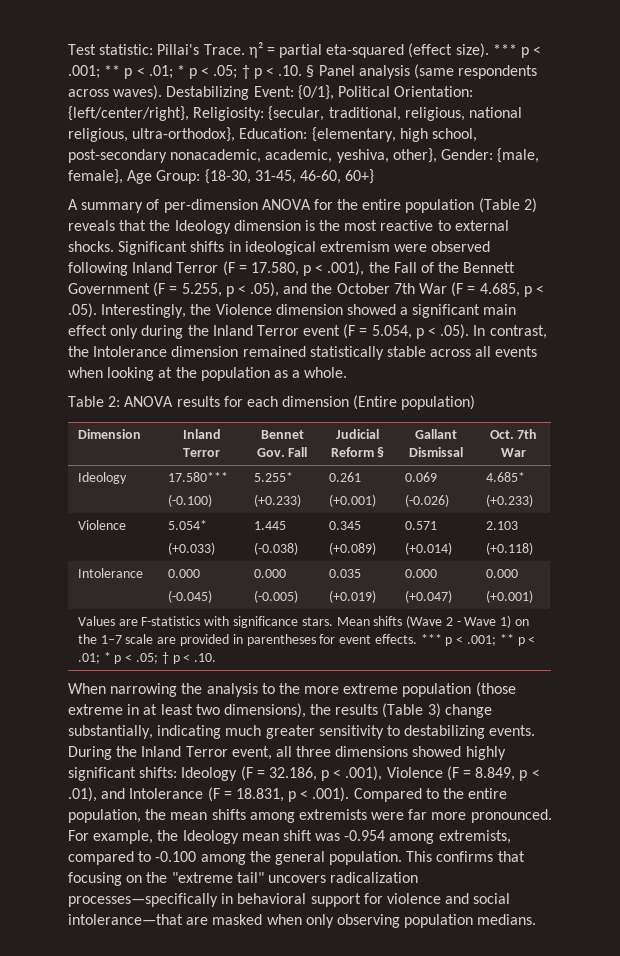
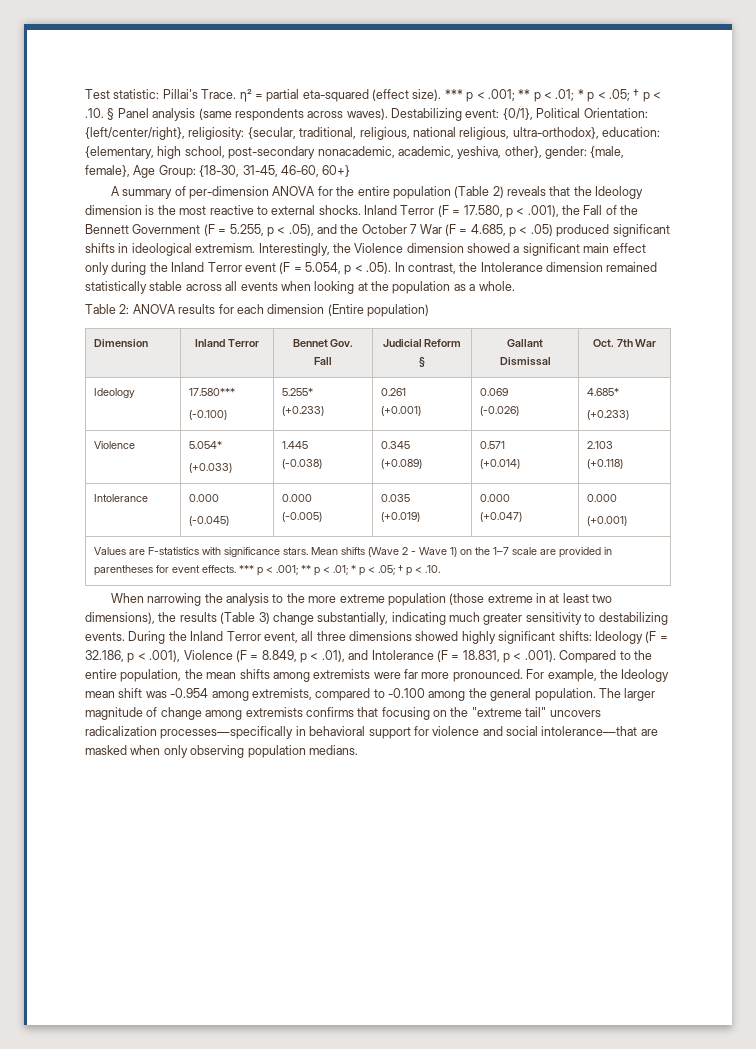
- Destabilizing Event: {0/1}, Political Orientation: {left/center/right}, Religiosity: {secular, traditional, religious, national religious, ultra-orthodox}, Education: {elementary, high school, post-secondary nonacademic, academic, yeshiva, other}, Gender: {male, female}, Age Group: {18-30, 31-45, 46-60, 60+}
+ Destabilizing event: {0/1}, Political Orientation: {left/center/right}, religiosity: {secular, traditional, religious, national religious, ultra-orthodox}, education: {elementary, high school, post-secondary nonacademic, academic, yeshiva, other}, gender: {male, female}, Age Group: {18-30, 31-45, 46-60, 60+}
- Significant shifts in ideological extremism were observed following Inland Terror (F = 17.580, p < .001), the Fall of the Bennett Government (F = 5.255, p < .05), and the October 7th War (F = 4.685, p < .05). Interestingly, the Violence dimension showed a significant main effect only during the Inland Terror event (F = 5.054, p < .05). In contrast, the Intolerance dimension remained statistically stable across all events when looking at the population as a whole.
+ Inland Terror (F = 17.580, p < .001), the Fall of the Bennett Government (F = 5.255, p < .05), and the October 7 War (F = 4.685, p < .05) produced significant shifts in ideological extremism. Interestingly, the Violence dimension showed a significant main effect only during the Inland Terror event (F = 5.054, p < .05). In contrast, the Intolerance dimension remained statistically stable across all events when looking at the population as a whole.
- This confirms that focusing on the "extreme tail" uncovers radicalization processes—specifically in behavioral support for violence and social intolerance—that are masked when only observing population medians.
+ The larger magnitude of change among extremists confirms that focusing on the "extreme tail" uncovers radicalization processes—specifically in behavioral support for violence and social intolerance—that are masked when only observing population medians.

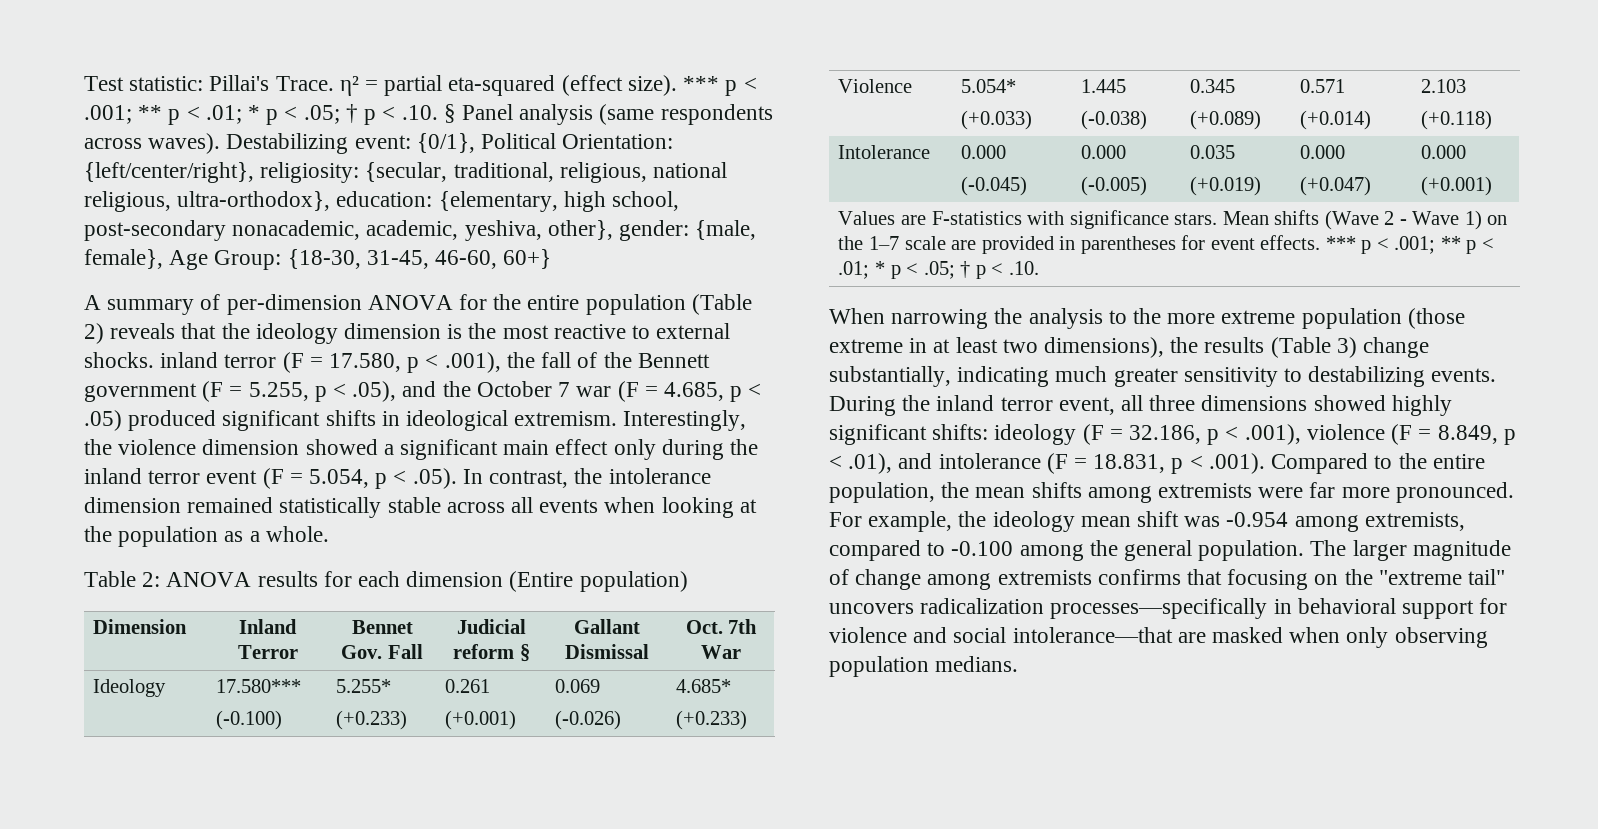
- A summary of per-dimension ANOVA for the entire population (Table 2) reveals that the Ideology dimension is the most reactive to external shocks. Inland Terror (F = 17.580, p < .001), the Fall of the Bennett Government (F = 5.255, p < .05), and the October 7 War (F = 4.685, p < .05) produced significant shifts in ideological extremism.
+ A summary of per-dimension ANOVA for the entire population (Table 2) reveals that the ideology dimension is the most reactive to external shocks. inland terror (F = 17.580, p < .001), the fall of the Bennett government (F = 5.255, p < .05), and the October 7 war (F = 4.685, p < .05) produced significant shifts in ideological extremism.
- Interestingly, the Violence dimension showed a significant main effect only during the Inland Terror event (F = 5.054, p < .05). In contrast, the Intolerance dimension remained statistically stable across all events when looking at the population as a whole.
+ Interestingly, the violence dimension showed a significant main effect only during the inland terror event (F = 5.054, p < .05). In contrast, the intolerance dimension remained statistically stable across all events when looking at the population as a whole.
- Dimension | Inland Terror | Bennet Gov. Fall | Judicial Reform § | Gallant Dismissal | Oct. 7th War
+ Dimension | Inland Terror | Bennet Gov. Fall | Judicial reform § | Gallant Dismissal | Oct. 7th War
- During the Inland Terror event, all three dimensions showed highly significant shifts: Ideology (F = 32.186, p < .001), Violence (F = 8.849, p < .01), and Intolerance (F = 18.831, p < .001). Compared to the entire population, the mean shifts among extremists were far more pronounced.
+ During the inland terror event, all three dimensions showed highly significant shifts: ideology (F = 32.186, p < .001), violence (F = 8.849, p < .01), and intolerance (F = 18.831, p < .001). Compared to the entire population, the mean shifts among extremists were far more pronounced.
- For example, the Ideology mean shift was -0.954 among extremists, compared to -0.100 among the general population.
+ For example, the ideology mean shift was -0.954 among extremists, compared to -0.100 among the general population.

